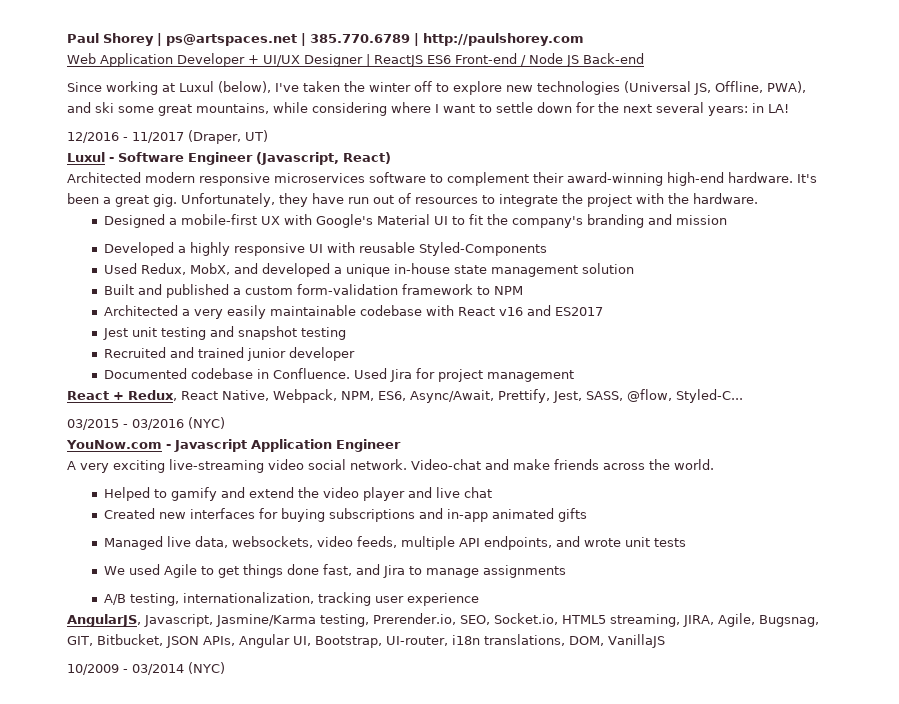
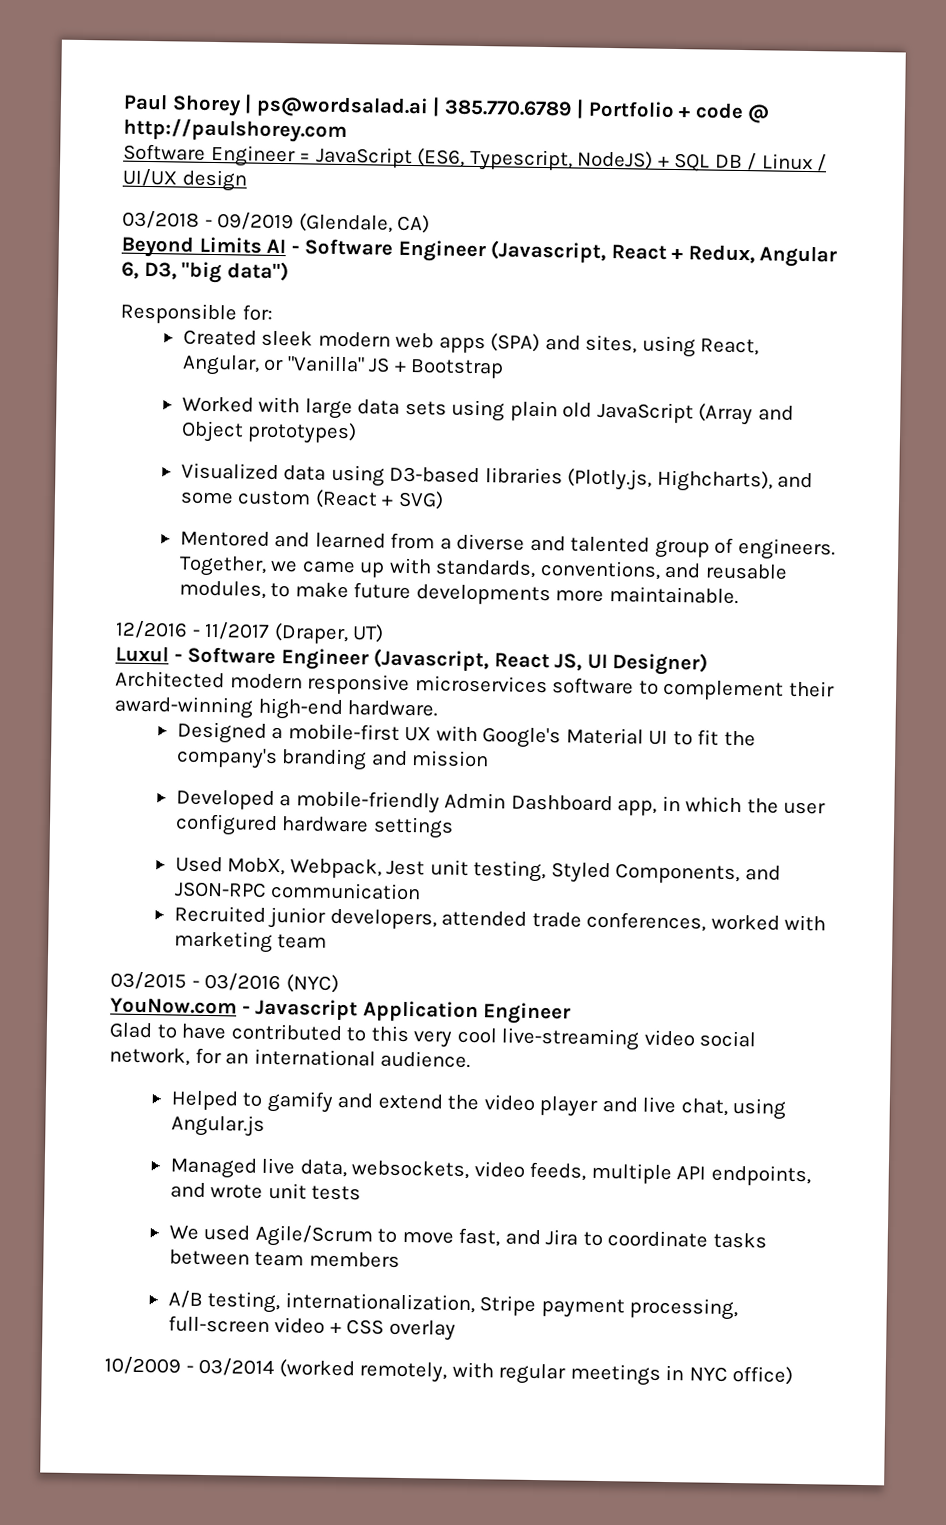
- Paul Shorey | ps@artspaces.net | 385.770.6789 | http://paulshorey.com
- Web Application Developer + UI/UX Designer | ReactJS ES6 Front-end / Node JS Back-end
- Since working at Luxul (below), I've taken the winter off to explore new technologies (Universal JS, Offline, PWA), and ski some great mountains, while considering where I want to settle down for the next several years: in LA!
+ Paul Shorey | ps@wordsalad.ai | 385.770.6789 | Portfolio + code @ http://paulshorey.com
+ Software Engineer = JavaScript (ES6, Typescript, NodeJS) + SQL DB / Linux / UI/UX design
+ 03/2018 - 09/2019 (Glendale, CA)
+ Beyond Limits AI - Software Engineer (Javascript, React + Redux, Angular 6, D3, "big data")
+ Responsible for:
+ Created sleek modern web apps (SPA) and sites, using React, Angular, or "Vanilla" JS + Bootstrap
+ Worked with large data sets using plain old JavaScript (Array and Object prototypes)
+ Visualized data using D3-based libraries (Plotly.js, Highcharts), and some custom (React + SVG)
+ Mentored and learned from a diverse and talented group of engineers. Together, we came up with standards, conventions, and reusable modules, to make future developments more maintainable.
- Luxul - Software Engineer (Javascript, React)
+ Luxul - Software Engineer (Javascript, React JS, UI Designer)
- It's been a great gig. Unfortunately, they have run out of resources to integrate the project with the hardware.
- Developed a highly responsive UI with reusable Styled-Components
- Used Redux, MobX, and developed a unique in-house state management solution
- Built and published a custom form-validation framework to NPM
- Architected a very easily maintainable codebase with React v16 and ES2017
- Jest unit testing and snapshot testing
- Recruited and trained junior developer
- Documented codebase in Confluence. Used Jira for project management
- React + Redux, React Native, Webpack, NPM, ES6, Async/Await, Prettify, Jest, SASS, @flow, Styled-C...
+ Developed a mobile-friendly Admin Dashboard app, in which the user configured hardware settings
+ Used MobX, Webpack, Jest unit testing, Styled Components, and JSON-RPC communication
+ Recruited junior developers, attended trade conferences, worked with marketing team
- A very exciting live-streaming video social network. Video-chat and make friends across the world.
+ Glad to have contributed to this very cool live-streaming video social network, for an international audience.
- Helped to gamify and extend the video player and live chat
- Created new interfaces for buying subscriptions and in-app animated gifts
+ Helped to gamify and extend the video player and live chat, using Angular.js
- We used Agile to get things done fast, and Jira to manage assignments
- A/B testing, internationalization, tracking user experience
- AngularJS, Javascript, Jasmine/Karma testing, Prerender.io, SEO, Socket.io, HTML5 streaming, JIRA, Agile, Bugsnag, GIT, Bitbucket, JSON APIs, Angular UI, Bootstrap, UI-router, i18n translations, DOM, VanillaJS
- 10/2009 - 03/2014 (NYC)
+ We used Agile/Scrum to move fast, and Jira to coordinate tasks between team members
+ A/B testing, internationalization, Stripe payment processing, full-screen video + CSS overlay
+ 10/2009 - 03/2014 (worked remotely, with regular meetings in NYC office)

